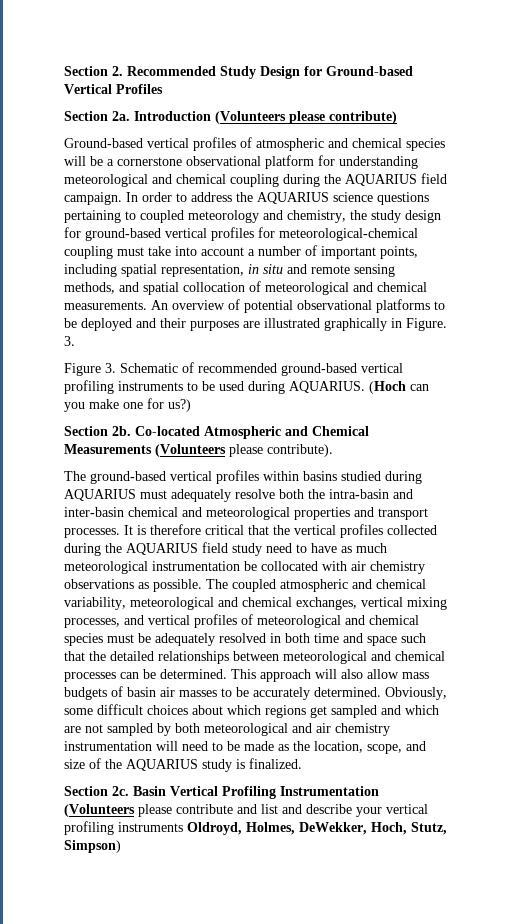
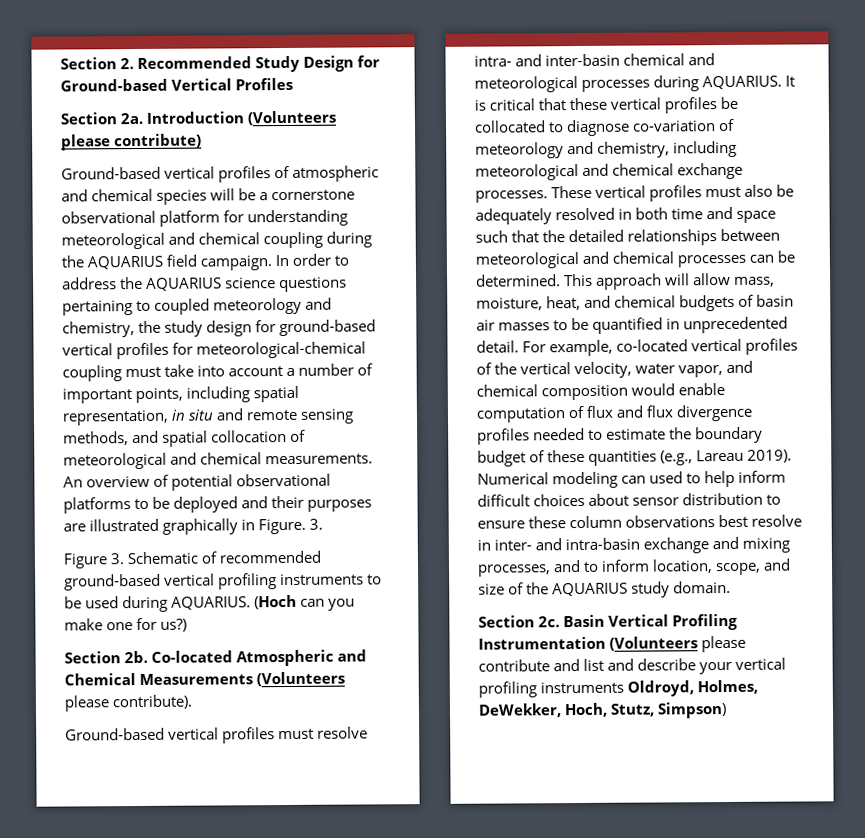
- The ground-based vertical profiles within basins studied during AQUARIUS must adequately resolve both the intra-basin and inter-basin chemical and meteorological properties and transport processes.
+ Ground-based vertical profiles must resolve intra- and inter-basin chemical and meteorological processes during AQUARIUS.
- It is therefore critical that the vertical profiles collected during the AQUARIUS field study need to have as much meteorological instrumentation be collocated with air chemistry observations as possible. The coupled atmospheric and chemical variability, meteorological and chemical exchanges, vertical mixing processes, and vertical profiles of meteorological and chemical species must be adequately resolved in both time and space such that the detailed relationships between meteorological and chemical processes can be determined.
+ It is critical that these vertical profiles be collocated to diagnose co-variation of meteorology and chemistry, including meteorological and chemical exchange processes. These vertical profiles must also be adequately resolved in both time and space such that the detailed relationships between meteorological and chemical processes can be determined.
- This approach will also allow mass budgets of basin air masses to be accurately determined. Obviously, some difficult choices about which regions get sampled and which are not sampled by both meteorological and air chemistry instrumentation will need to be made as the location, scope, and size of the AQUARIUS study is finalized.
+ This approach will allow mass, moisture, heat, and chemical budgets of basin air masses to be quantified in unprecedented detail. For example, co-located vertical profiles of the vertical velocity, water vapor, and chemical composition would enable computation of flux and flux divergence profiles needed to estimate the boundary budget of these quantities (e.g., Lareau 2019). Numerical modeling can used to help inform difficult choices about sensor distribution to ensure these column observations best resolve in inter- and intra-basin exchange and mixing processes, and to inform location, scope, and size of the AQUARIUS study domain.

